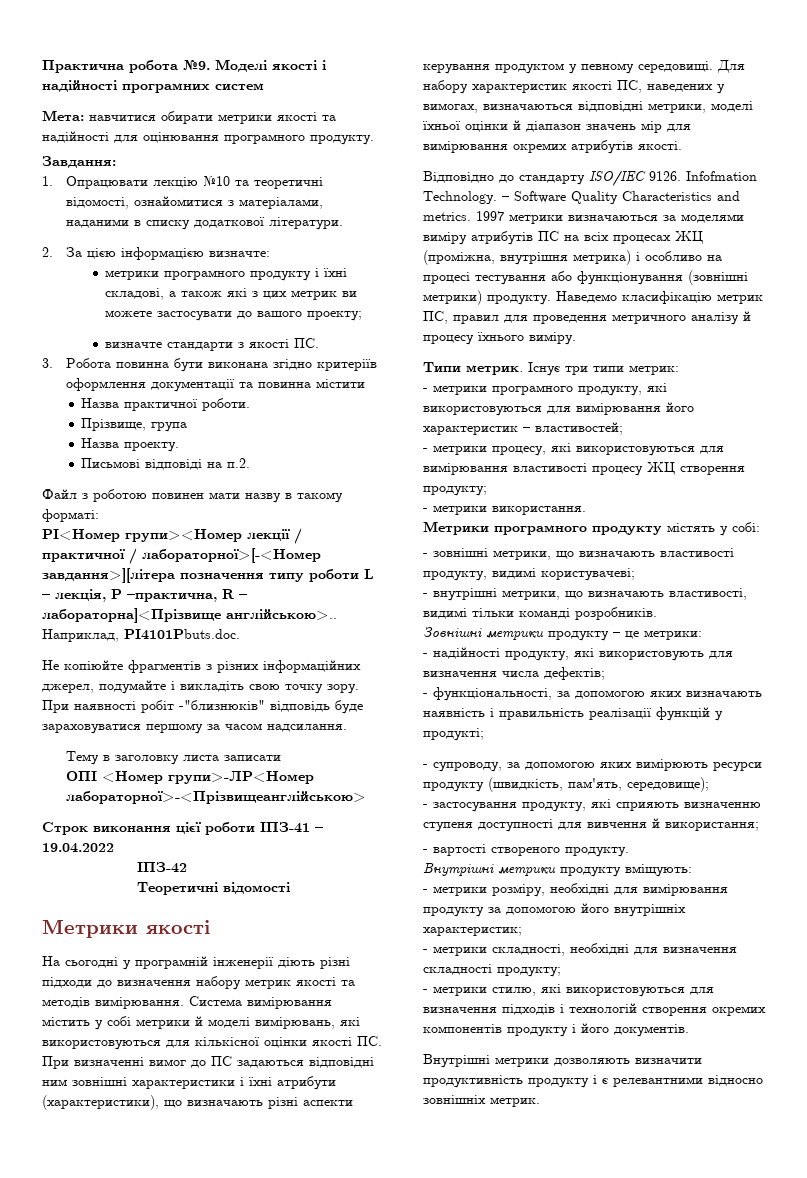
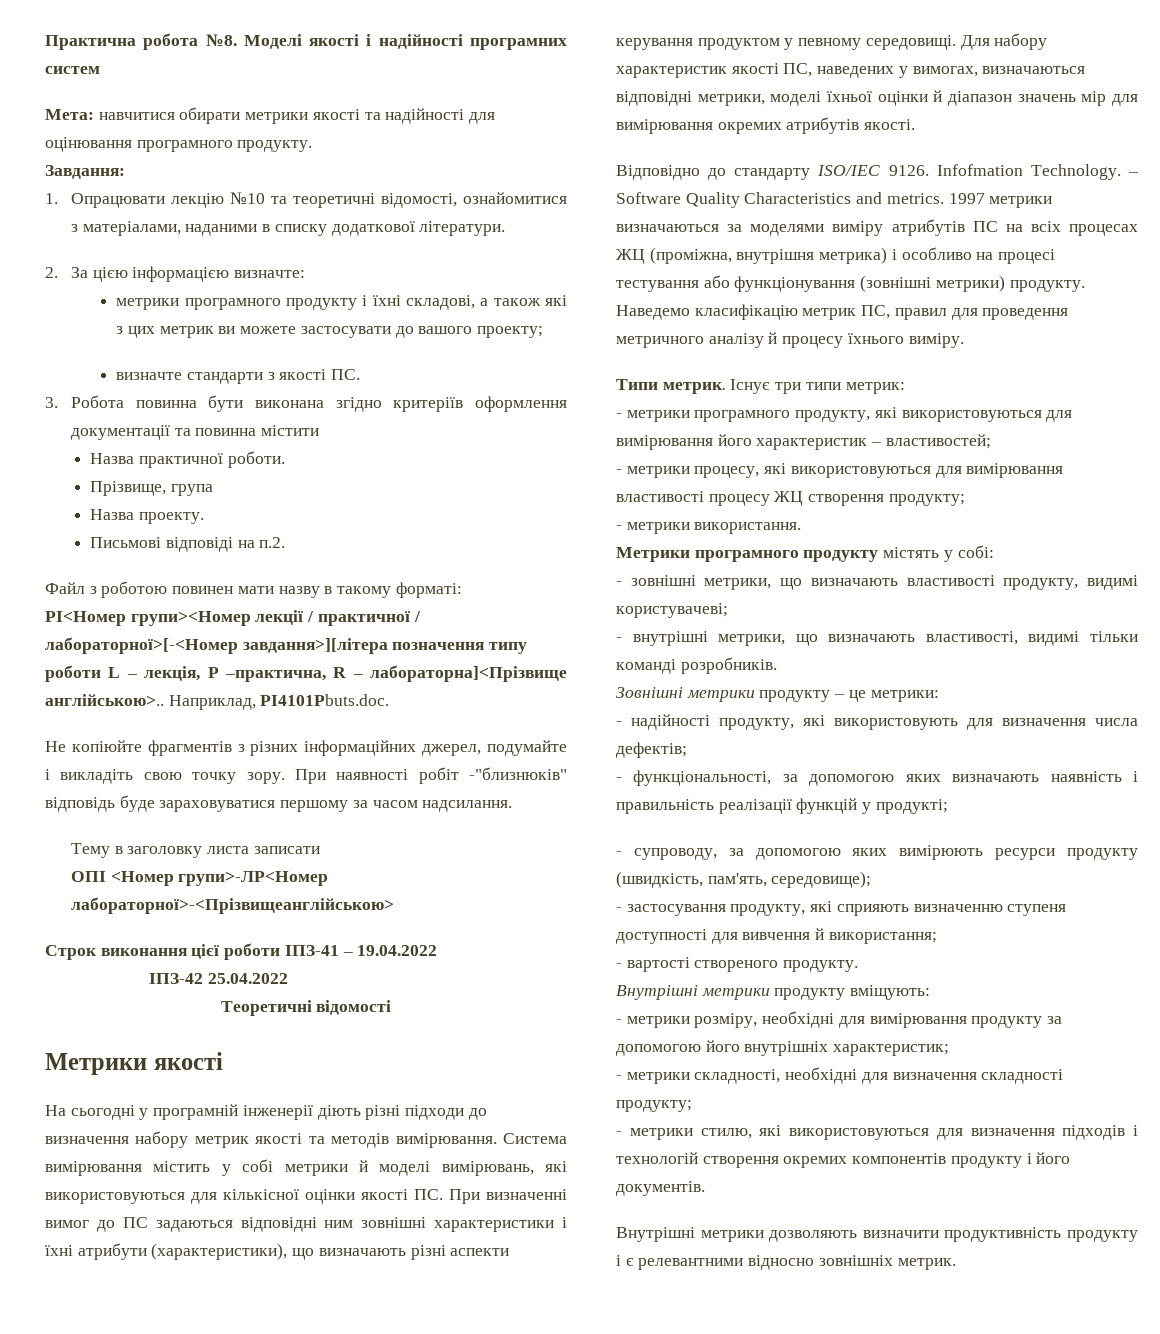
- Практична робота №9.
+ Практична робота №8.
- ІПЗ-42
+ ІПЗ-42 25.04.2022

